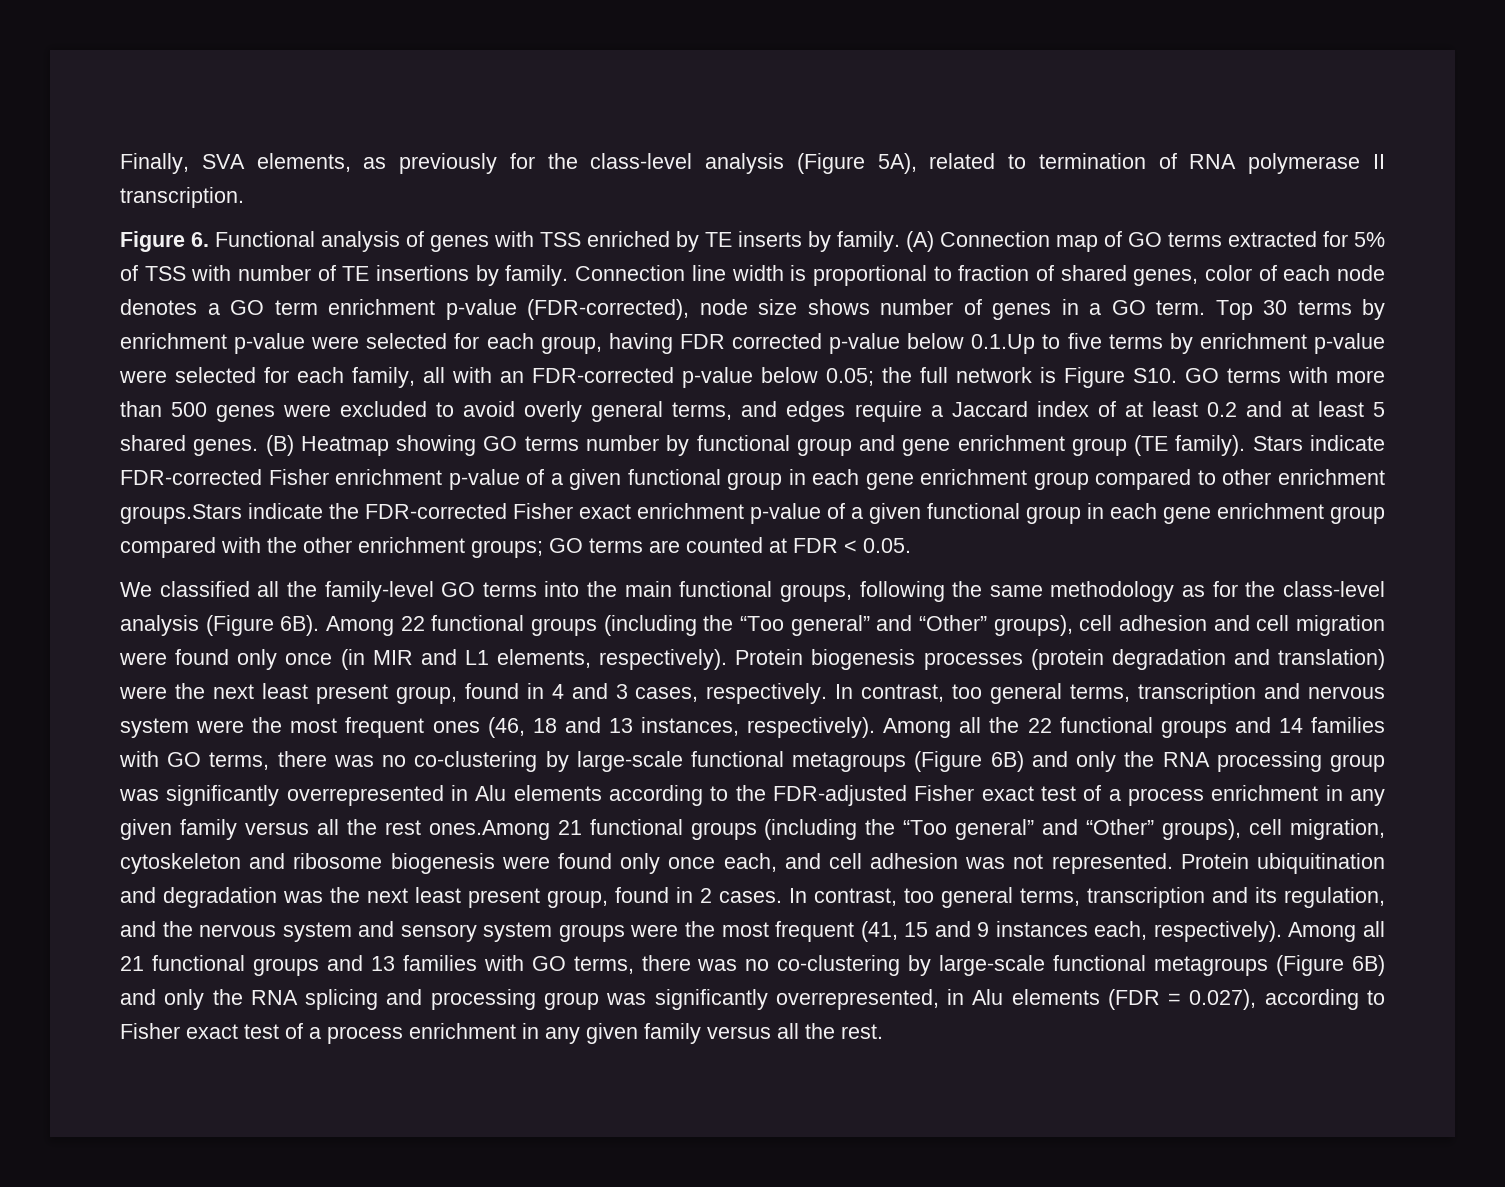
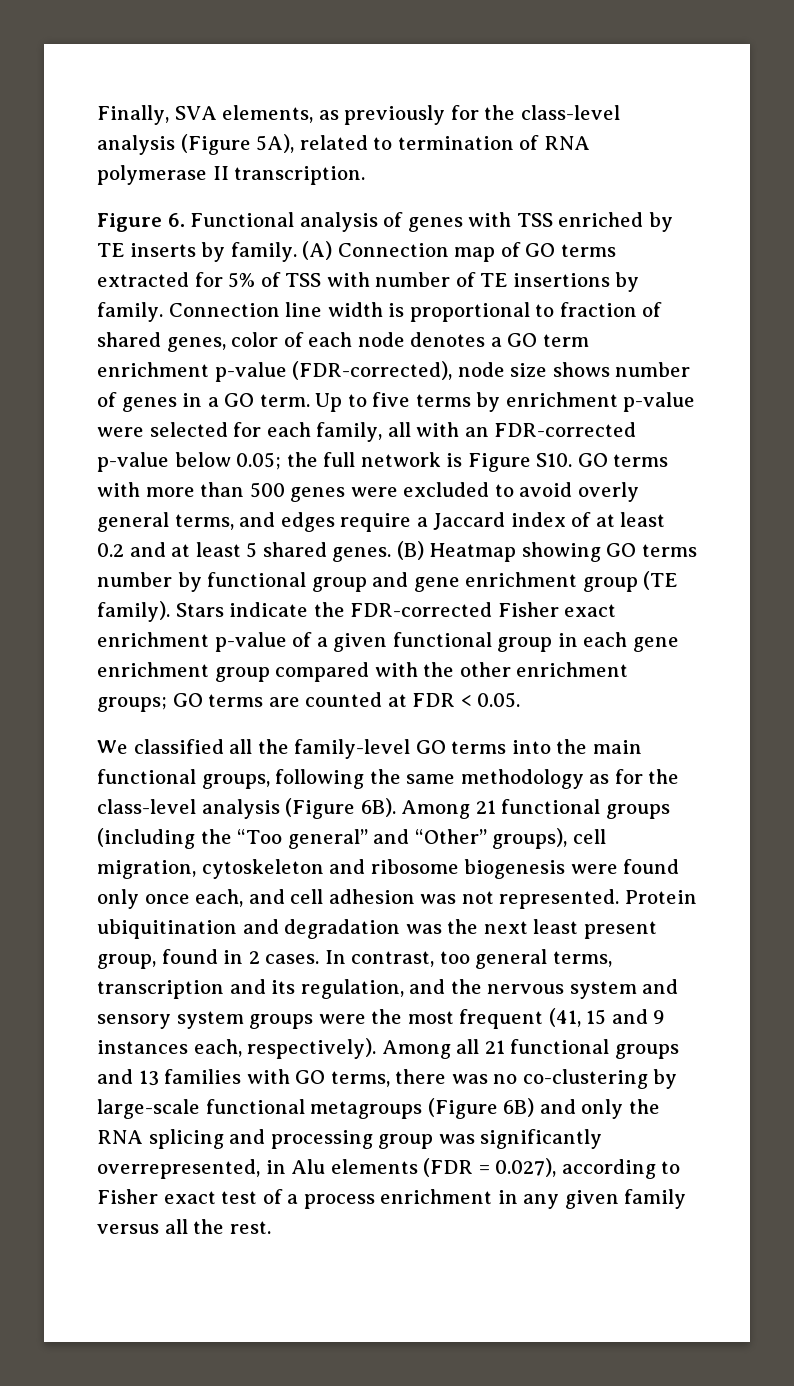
- Top 30 terms by enrichment p-value were selected for each group, having FDR corrected p-value below 0.1.Up to five terms by enrichment p-value were selected for each family, all with an FDR-corrected p-value below 0.05; the full network is Figure S10. GO terms with more than 500 genes were excluded to avoid overly general terms, and edges require a Jaccard index of at least 0.2 and at least 5 shared genes.
+ Up to five terms by enrichment p-value were selected for each family, all with an FDR-corrected p-value below 0.05; the full network is Figure S10. GO terms with more than 500 genes were excluded to avoid overly general terms, and edges require a Jaccard index of at least 0.2 and at least 5 shared genes.
- Stars indicate FDR-corrected Fisher enrichment p-value of a given functional group in each gene enrichment group compared to other enrichment groups.Stars indicate the FDR-corrected Fisher exact enrichment p-value of a given functional group in each gene enrichment group compared with the other enrichment groups; GO terms are counted at FDR < 0.05.
+ Stars indicate the FDR-corrected Fisher exact enrichment p-value of a given functional group in each gene enrichment group compared with the other enrichment groups; GO terms are counted at FDR < 0.05.
- Among 22 functional groups (including the “Too general” and “Other” groups), cell adhesion and cell migration were found only once (in MIR and L1 elements, respectively). Protein biogenesis processes (protein degradation and translation) were the next least present group, found in 4 and 3 cases, respectively. In contrast, too general terms, transcription and nervous system were the most frequent ones (46, 18 and 13 instances, respectively). Among all the 22 functional groups and 14 families with GO terms, there was no co-clustering by large-scale functional metagroups (Figure 6B) and only the RNA processing group was significantly overrepresented in Alu elements according to the FDR-adjusted Fisher exact test of a process enrichment in any given family versus all the rest ones.Among 21 functional groups (including the “Too general” and “Other” groups), cell migration, cytoskeleton and ribosome biogenesis were found only once each, and cell adhesion was not represented.
+ Among 21 functional groups (including the “Too general” and “Other” groups), cell migration, cytoskeleton and ribosome biogenesis were found only once each, and cell adhesion was not represented.

